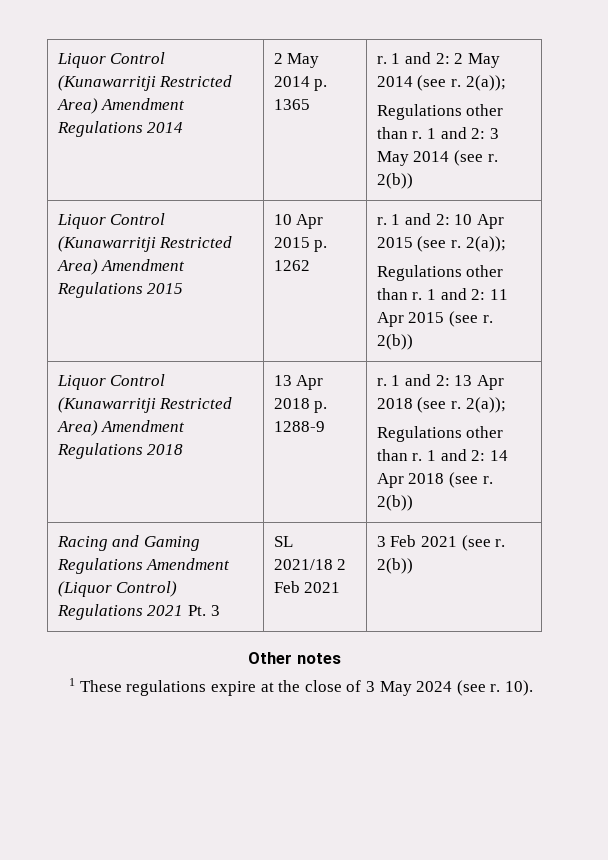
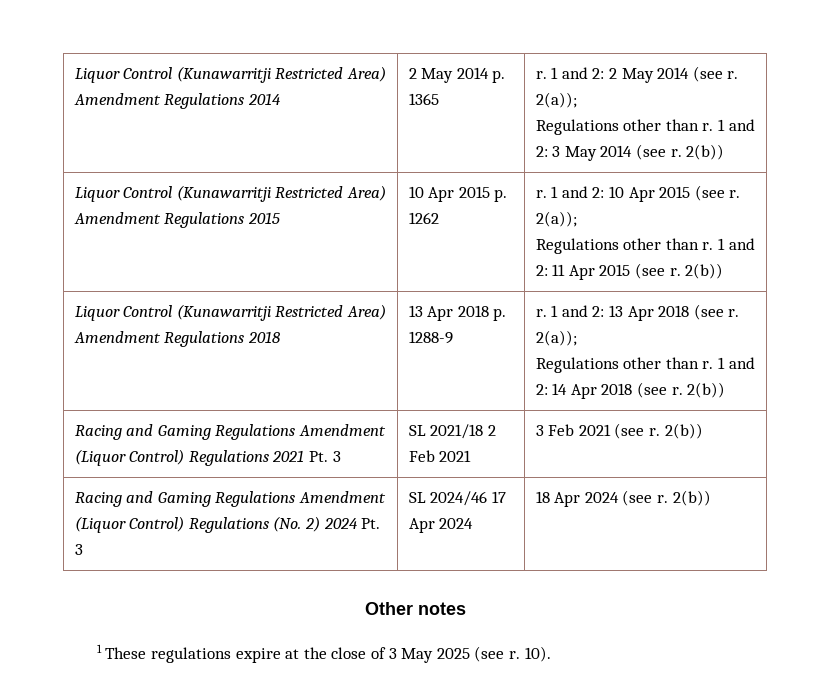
+ Racing and Gaming Regulations Amendment (Liquor Control) Regulations (No. 2) 2024 Pt. 3 | SL 2024/46 17 Apr 2024 | 18 Apr 2024 (see r. 2(b))
- 1 These regulations expire at the close of 3 May 2024 (see r.
+ 1 These regulations expire at the close of 3 May 2025 (see r.

